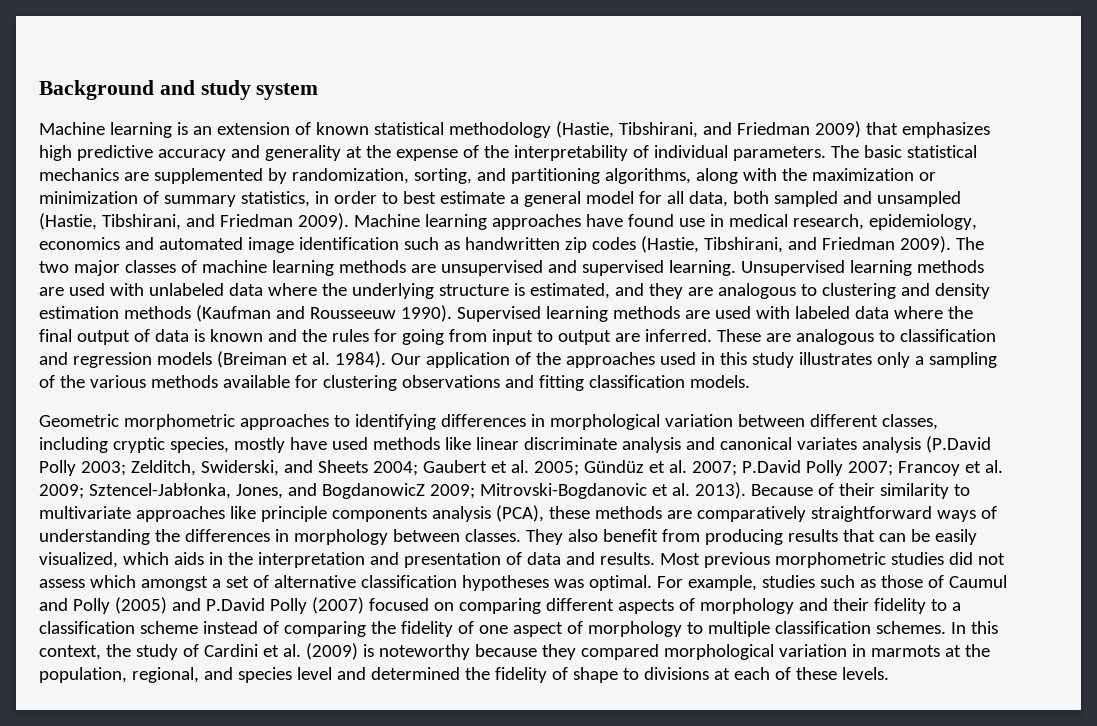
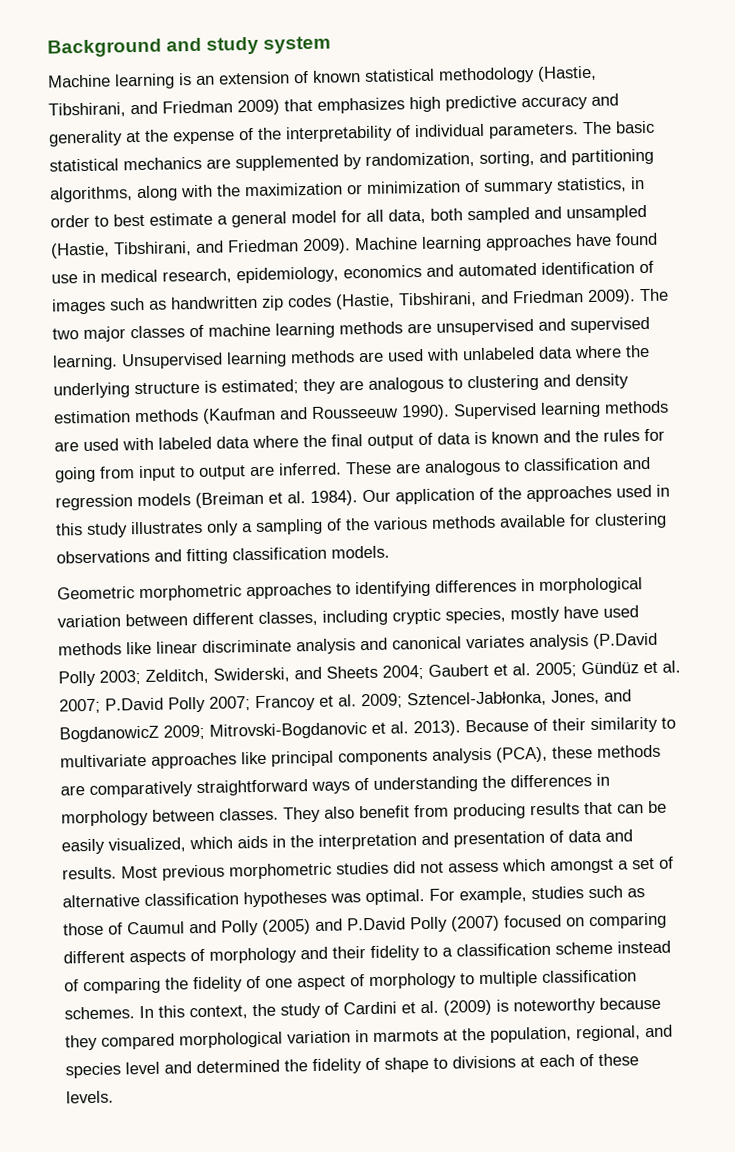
- Machine learning approaches have found use in medical research, epidemiology, economics and automated image identification such as handwritten zip codes (Hastie, Tibshirani, and Friedman 2009).
+ Machine learning approaches have found use in medical research, epidemiology, economics and automated identification of images such as handwritten zip codes (Hastie, Tibshirani, and Friedman 2009).
- Unsupervised learning methods are used with unlabeled data where the underlying structure is estimated, and they are analogous to clustering and density estimation methods (Kaufman and Rousseeuw 1990).
+ Unsupervised learning methods are used with unlabeled data where the underlying structure is estimated; they are analogous to clustering and density estimation methods (Kaufman and Rousseeuw 1990).
- Because of their similarity to multivariate approaches like principle components analysis (PCA), these methods are comparatively straightforward ways of understanding the differences in morphology between classes.
+ Because of their similarity to multivariate approaches like principal components analysis (PCA), these methods are comparatively straightforward ways of understanding the differences in morphology between classes.

